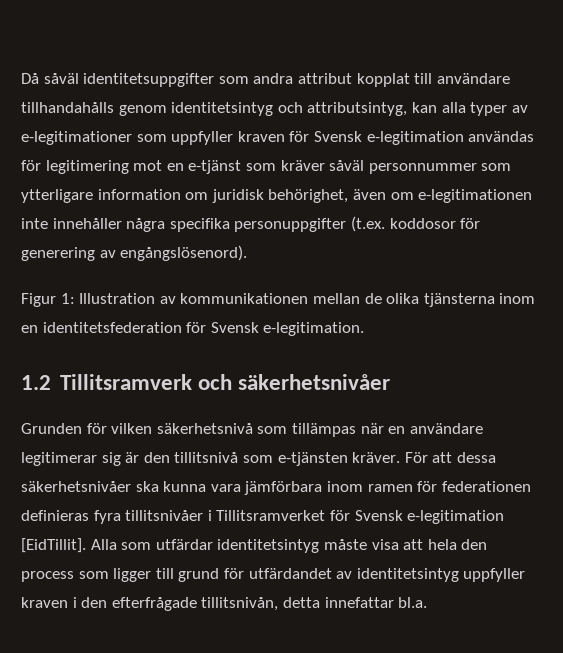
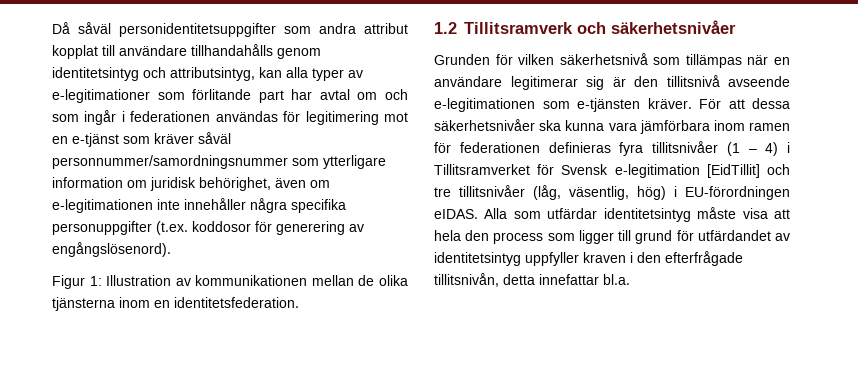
- Då såväl identitetsuppgifter som andra attribut kopplat till användare tillhandahålls genom identitetsintyg och attributsintyg, kan alla typer av e-legitimationer som uppfyller kraven för Svensk e-legitimation användas för legitimering mot en e-tjänst som kräver såväl personnummer som ytterligare information om juridisk behörighet, även om e-legitimationen inte innehåller några specifika personuppgifter (t.ex. koddosor för generering av engångslösenord).
+ Då såväl personidentitetsuppgifter som andra attribut kopplat till användare tillhandahålls genom identitetsintyg och attributsintyg, kan alla typer av e-legitimationer som förlitande part har avtal om och som ingår i federationen användas för legitimering mot en e-tjänst som kräver såväl personnummer/samordningsnummer som ytterligare information om juridisk behörighet, även om e-legitimationen inte innehåller några specifika personuppgifter (t.ex. koddosor för generering av engångslösenord).
- Figur 1: Illustration av kommunikationen mellan de olika tjänsterna inom en identitetsfederation för Svensk e-legitimation.
+ Figur 1: Illustration av kommunikationen mellan de olika tjänsterna inom en identitetsfederation.
- Grunden för vilken säkerhetsnivå som tillämpas när en användare legitimerar sig är den tillitsnivå som e-tjänsten kräver.
+ Grunden för vilken säkerhetsnivå som tillämpas när en användare legitimerar sig är den tillitsnivå avseende e-legitimationen som e-tjänsten kräver.
- För att dessa säkerhetsnivåer ska kunna vara jämförbara inom ramen för federationen definieras fyra tillitsnivåer i Tillitsramverket för Svensk e-legitimation [EidTillit].
+ För att dessa säkerhetsnivåer ska kunna vara jämförbara inom ramen för federationen definieras fyra tillitsnivåer (1 – 4) i Tillitsramverket för Svensk e-legitimation [EidTillit] och tre tillitsnivåer (låg, väsentlig, hög) i EU-förordningen eIDAS.

